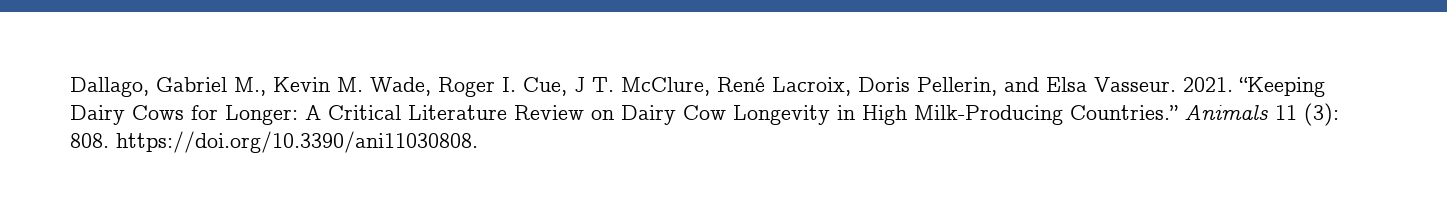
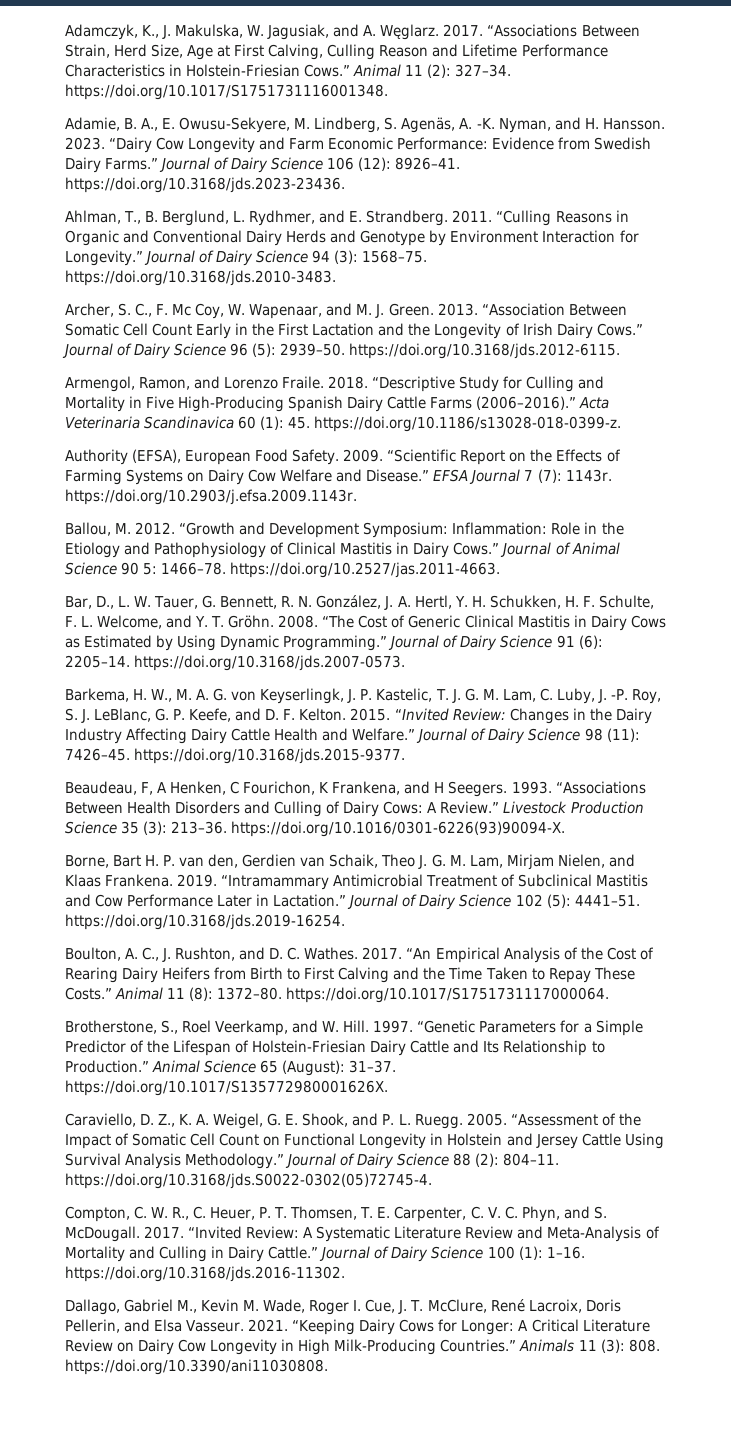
+ Adamczyk, K., J. Makulska, W. Jagusiak, and A. Węglarz. 2017. “Associations Between Strain, Herd Size, Age at First Calving, Culling Reason and Lifetime Performance Characteristics in Holstein-Friesian Cows.” Animal 11 (2): 327–34. https://doi.org/10.1017/S1751731116001348.
+ Adamie, B. A., E. Owusu-Sekyere, M. Lindberg, S. Agenäs, A. -K. Nyman, and H. Hansson. 2023. “Dairy Cow Longevity and Farm Economic Performance: Evidence from Swedish Dairy Farms.” Journal of Dairy Science 106 (12): 8926–41. https://doi.org/10.3168/jds.2023-23436.
+ Ahlman, T., B. Berglund, L. Rydhmer, and E. Strandberg. 2011. “Culling Reasons in Organic and Conventional Dairy Herds and Genotype by Environment Interaction for Longevity.” Journal of Dairy Science 94 (3): 1568–75. https://doi.org/10.3168/jds.2010-3483.
+ Archer, S. C., F. Mc Coy, W. Wapenaar, and M. J. Green. 2013. “Association Between Somatic Cell Count Early in the First Lactation and the Longevity of Irish Dairy Cows.” Journal of Dairy Science 96 (5): 2939–50. https://doi.org/10.3168/jds.2012-6115.
+ Armengol, Ramon, and Lorenzo Fraile. 2018. “Descriptive Study for Culling and Mortality in Five High-Producing Spanish Dairy Cattle Farms (2006–2016).” Acta Veterinaria Scandinavica 60 (1): 45. https://doi.org/10.1186/s13028-018-0399-z.
+ Authority (EFSA), European Food Safety. 2009. “Scientific Report on the Effects of Farming Systems on Dairy Cow Welfare and Disease.” EFSA Journal 7 (7): 1143r. https://doi.org/10.2903/j.efsa.2009.1143r.
+ Ballou, M. 2012. “Growth and Development Symposium: Inflammation: Role in the Etiology and Pathophysiology of Clinical Mastitis in Dairy Cows.” Journal of Animal Science 90 5: 1466–78. https://doi.org/10.2527/jas.2011-4663.
+ Bar, D., L. W. Tauer, G. Bennett, R. N. González, J. A. Hertl, Y. H. Schukken, H. F. Schulte, F. L. Welcome, and Y. T. Gröhn. 2008. “The Cost of Generic Clinical Mastitis in Dairy Cows as Estimated by Using Dynamic Programming.” Journal of Dairy Science 91 (6): 2205–14. https://doi.org/10.3168/jds.2007-0573.
+ Barkema, H. W., M. A. G. von Keyserlingk, J. P. Kastelic, T. J. G. M. Lam, C. Luby, J. -P. Roy, S. J. LeBlanc, G. P. Keefe, and D. F. Kelton. 2015. “Invited Review: Changes in the Dairy Industry Affecting Dairy Cattle Health and Welfare.” Journal of Dairy Science 98 (11): 7426–45. https://doi.org/10.3168/jds.2015-9377.
+ Beaudeau, F, A Henken, C Fourichon, K Frankena, and H Seegers. 1993. “Associations Between Health Disorders and Culling of Dairy Cows: A Review.” Livestock Production Science 35 (3): 213–36. https://doi.org/10.1016/0301-6226(93)90094-X.
+ Borne, Bart H. P. van den, Gerdien van Schaik, Theo J. G. M. Lam, Mirjam Nielen, and Klaas Frankena. 2019. “Intramammary Antimicrobial Treatment of Subclinical Mastitis and Cow Performance Later in Lactation.” Journal of Dairy Science 102 (5): 4441–51. https://doi.org/10.3168/jds.2019-16254.
+ Boulton, A. C., J. Rushton, and D. C. Wathes. 2017. “An Empirical Analysis of the Cost of Rearing Dairy Heifers from Birth to First Calving and the Time Taken to Repay These Costs.” Animal 11 (8): 1372–80. https://doi.org/10.1017/S1751731117000064.
+ Brotherstone, S., Roel Veerkamp, and W. Hill. 1997. “Genetic Parameters for a Simple Predictor of the Lifespan of Holstein-Friesian Dairy Cattle and Its Relationship to Production.” Animal Science 65 (August): 31–37. https://doi.org/10.1017/S135772980001626X.
+ Caraviello, D. Z., K. A. Weigel, G. E. Shook, and P. L. Ruegg. 2005. “Assessment of the Impact of Somatic Cell Count on Functional Longevity in Holstein and Jersey Cattle Using Survival Analysis Methodology.” Journal of Dairy Science 88 (2): 804–11. https://doi.org/10.3168/jds.S0022-0302(05)72745-4.
+ Compton, C. W. R., C. Heuer, P. T. Thomsen, T. E. Carpenter, C. V. C. Phyn, and S. McDougall. 2017. “Invited Review: A Systematic Literature Review and Meta-Analysis of Mortality and Culling in Dairy Cattle.” Journal of Dairy Science 100 (1): 1–16. https://doi.org/10.3168/jds.2016-11302.
- Dallago, Gabriel M., Kevin M. Wade, Roger I. Cue, J T. McClure, René Lacroix, Doris Pellerin, and Elsa Vasseur.
+ Dallago, Gabriel M., Kevin M. Wade, Roger I. Cue, J. T. McClure, René Lacroix, Doris Pellerin, and Elsa Vasseur.

